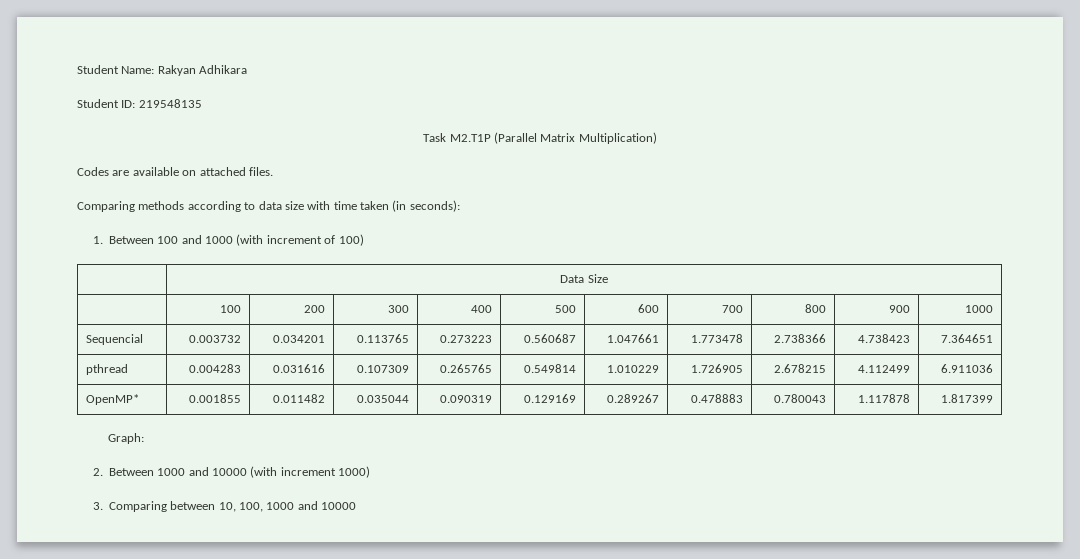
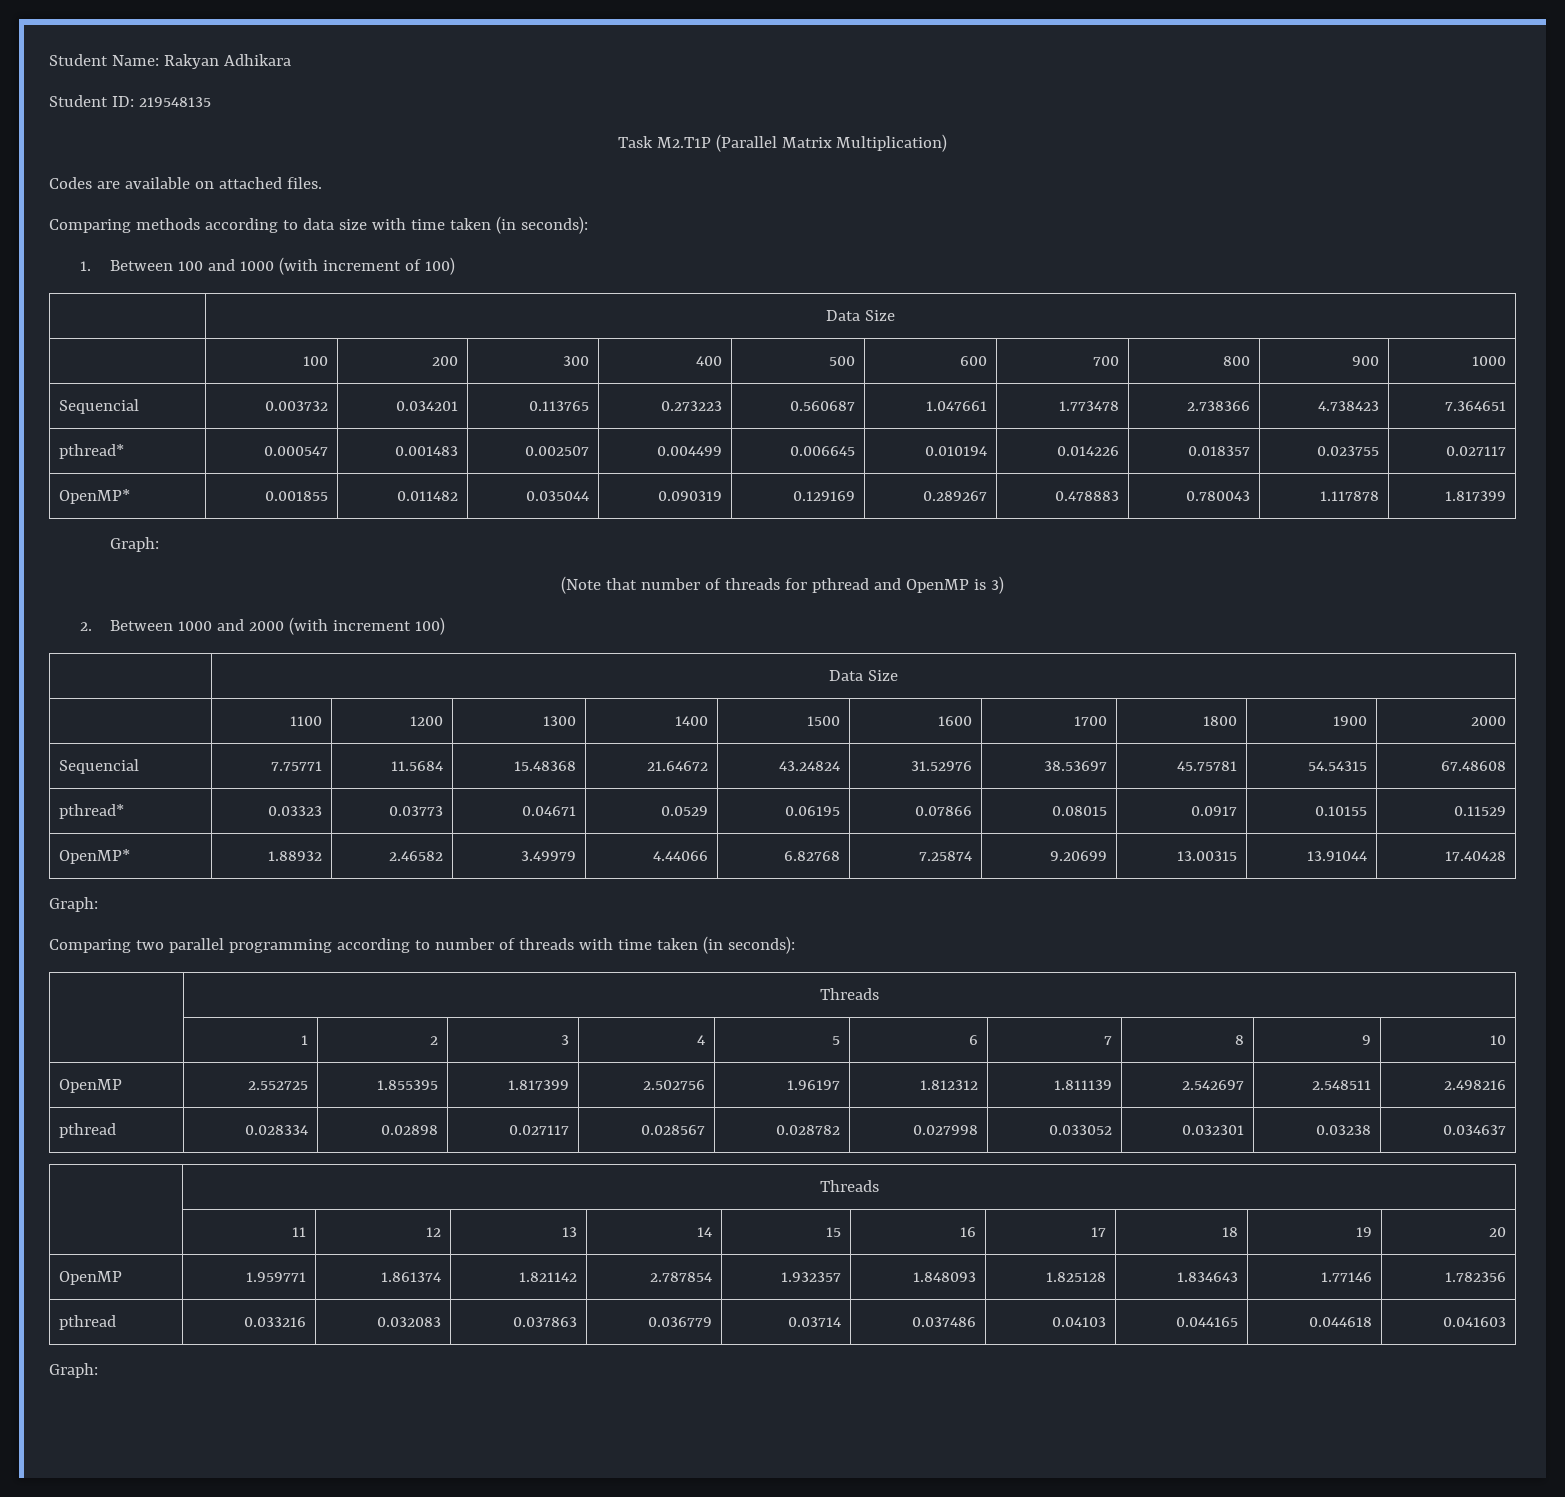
- pthread | 0.004283 | 0.031616 | 0.107309 | 0.265765 | 0.549814 | 1.010229 | 1.726905 | 2.678215 | 4.112499 | 6.911036
+ pthread* | 0.000547 | 0.001483 | 0.002507 | 0.004499 | 0.006645 | 0.010194 | 0.014226 | 0.018357 | 0.023755 | 0.027117
+ (Note that number of threads for pthread and OpenMP is 3)
- 2. Between 1000 and 10000 (with increment 1000)
- 3. Comparing between 10, 100, 1000 and 10000
+ 2. Between 1000 and 2000 (with increment 100)
+ | Data Size
+ | 1100 | 1200 | 1300 | 1400 | 1500 | 1600 | 1700 | 1800 | 1900 | 2000
+ Sequencial | 7.75771 | 11.5684 | 15.48368 | 21.64672 | 43.24824 | 31.52976 | 38.53697 | 45.75781 | 54.54315 | 67.48608
+ pthread* | 0.03323 | 0.03773 | 0.04671 | 0.0529 | 0.06195 | 0.07866 | 0.08015 | 0.0917 | 0.10155 | 0.11529
+ OpenMP* | 1.88932 | 2.46582 | 3.49979 | 4.44066 | 6.82768 | 7.25874 | 9.20699 | 13.00315 | 13.91044 | 17.40428
+ Graph:
+ Comparing two parallel programming according to number of threads with time taken (in seconds):
+ | Threads
+ | 1 | 2 | 3 | 4 | 5 | 6 | 7 | 8 | 9 | 10
+ OpenMP | 2.552725 | 1.855395 | 1.817399 | 2.502756 | 1.96197 | 1.812312 | 1.811139 | 2.542697 | 2.548511 | 2.498216
+ pthread | 0.028334 | 0.02898 | 0.027117 | 0.028567 | 0.028782 | 0.027998 | 0.033052 | 0.032301 | 0.03238 | 0.034637
+ | Threads
+ | 11 | 12 | 13 | 14 | 15 | 16 | 17 | 18 | 19 | 20
+ OpenMP | 1.959771 | 1.861374 | 1.821142 | 2.787854 | 1.932357 | 1.848093 | 1.825128 | 1.834643 | 1.77146 | 1.782356
+ pthread | 0.033216 | 0.032083 | 0.037863 | 0.036779 | 0.03714 | 0.037486 | 0.04103 | 0.044165 | 0.044618 | 0.041603
+ Graph:

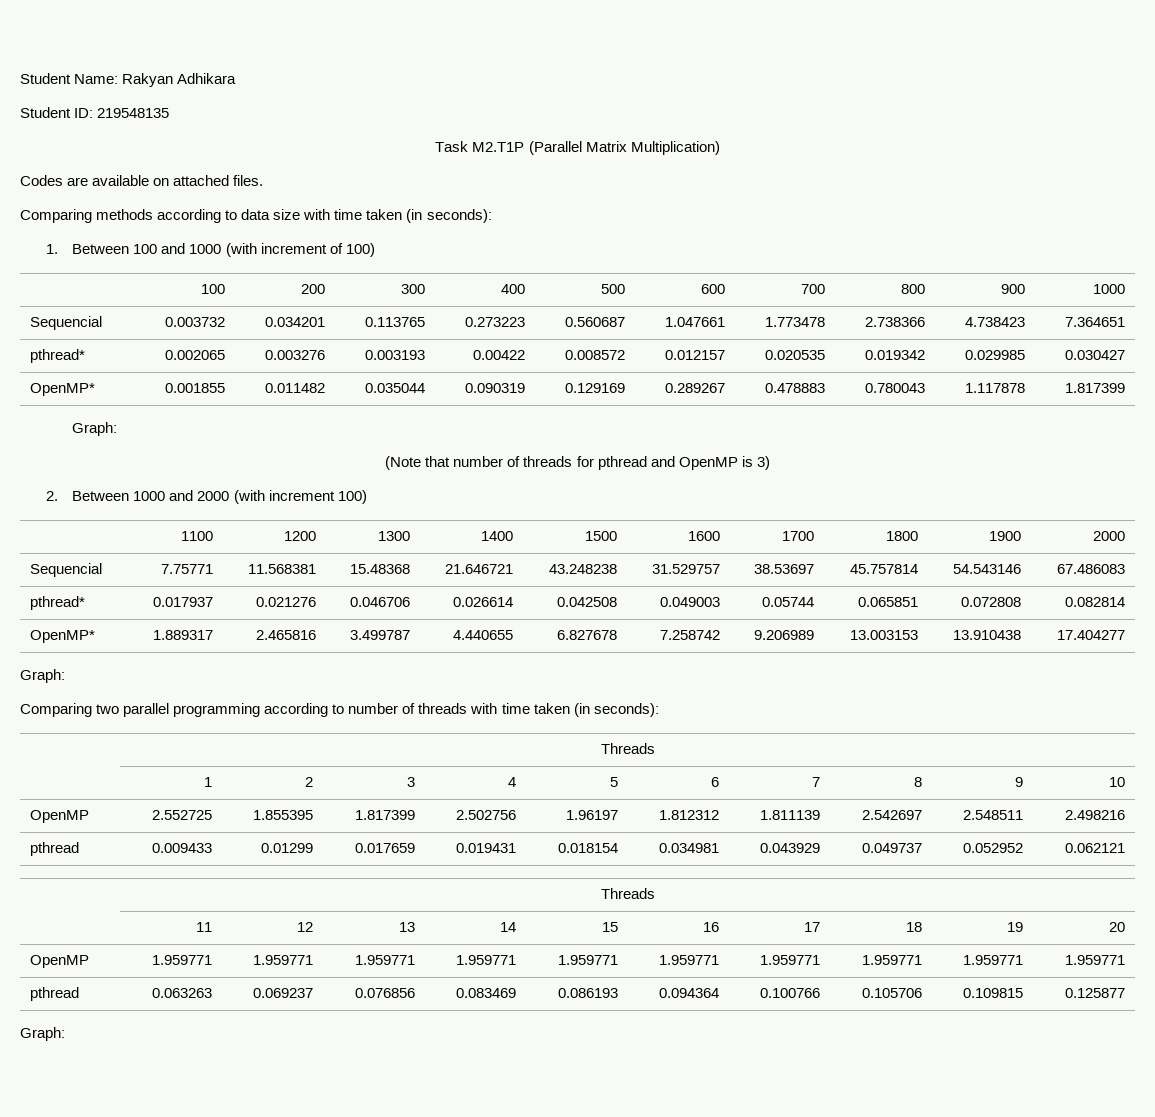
  1. Between 100 and 1000 (with increment of 100)
- | Data Size
- pthread* | 0.000547 | 0.001483 | 0.002507 | 0.004499 | 0.006645 | 0.010194 | 0.014226 | 0.018357 | 0.023755 | 0.027117
+ pthread* | 0.002065 | 0.003276 | 0.003193 | 0.00422 | 0.008572 | 0.012157 | 0.020535 | 0.019342 | 0.029985 | 0.030427
  2. Between 1000 and 2000 (with increment 100)
- | Data Size
- Sequencial | 7.75771 | 11.5684 | 15.48368 | 21.64672 | 43.24824 | 31.52976 | 38.53697 | 45.75781 | 54.54315 | 67.48608
- pthread* | 0.03323 | 0.03773 | 0.04671 | 0.0529 | 0.06195 | 0.07866 | 0.08015 | 0.0917 | 0.10155 | 0.11529
- OpenMP* | 1.88932 | 2.46582 | 3.49979 | 4.44066 | 6.82768 | 7.25874 | 9.20699 | 13.00315 | 13.91044 | 17.40428
+ Sequencial | 7.75771 | 11.568381 | 15.48368 | 21.646721 | 43.248238 | 31.529757 | 38.53697 | 45.757814 | 54.543146 | 67.486083
+ pthread* | 0.017937 | 0.021276 | 0.046706 | 0.026614 | 0.042508 | 0.049003 | 0.05744 | 0.065851 | 0.072808 | 0.082814
+ OpenMP* | 1.889317 | 2.465816 | 3.499787 | 4.440655 | 6.827678 | 7.258742 | 9.206989 | 13.003153 | 13.910438 | 17.404277
- pthread | 0.028334 | 0.02898 | 0.027117 | 0.028567 | 0.028782 | 0.027998 | 0.033052 | 0.032301 | 0.03238 | 0.034637
+ pthread | 0.009433 | 0.01299 | 0.017659 | 0.019431 | 0.018154 | 0.034981 | 0.043929 | 0.049737 | 0.052952 | 0.062121
- OpenMP | 1.959771 | 1.861374 | 1.821142 | 2.787854 | 1.932357 | 1.848093 | 1.825128 | 1.834643 | 1.77146 | 1.782356
- pthread | 0.033216 | 0.032083 | 0.037863 | 0.036779 | 0.03714 | 0.037486 | 0.04103 | 0.044165 | 0.044618 | 0.041603
+ OpenMP | 1.959771 | 1.959771 | 1.959771 | 1.959771 | 1.959771 | 1.959771 | 1.959771 | 1.959771 | 1.959771 | 1.959771
+ pthread | 0.063263 | 0.069237 | 0.076856 | 0.083469 | 0.086193 | 0.094364 | 0.100766 | 0.105706 | 0.109815 | 0.125877

